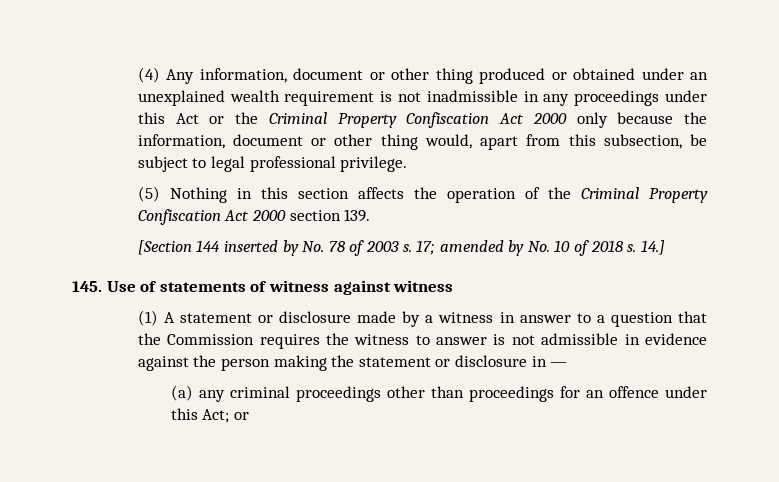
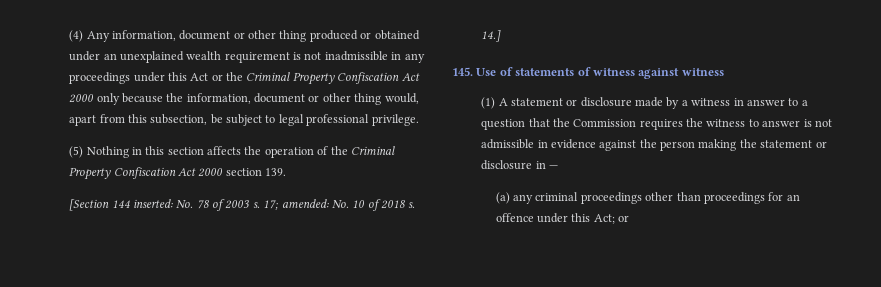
- [Section 144 inserted by No. 78 of 2003 s.
+ [Section 144 inserted: No. 78 of 2003 s.
- 17; amended by No. 10 of 2018 s.
+ 17; amended: No. 10 of 2018 s.

